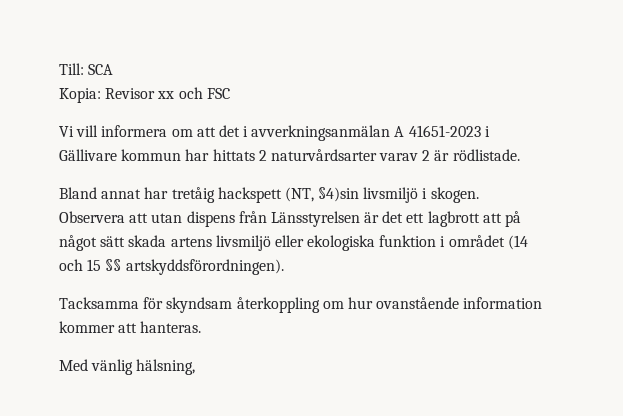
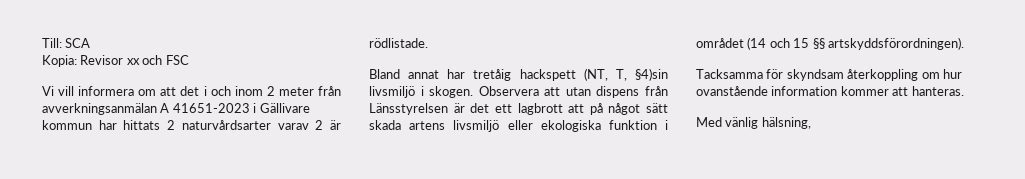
- Vi vill informera om att det i avverkningsanmälan A 41651-2023 i Gällivare kommun har hittats 2 naturvårdsarter varav 2 är rödlistade.
+ Vi vill informera om att det i och inom 2 meter från avverkningsanmälan A 41651-2023 i Gällivare kommun har hittats 2 naturvårdsarter varav 2 är rödlistade.
- Bland annat har tretåig hackspett (NT, §4)sin livsmiljö i skogen.
+ Bland annat har tretåig hackspett (NT, T, §4)sin livsmiljö i skogen.

